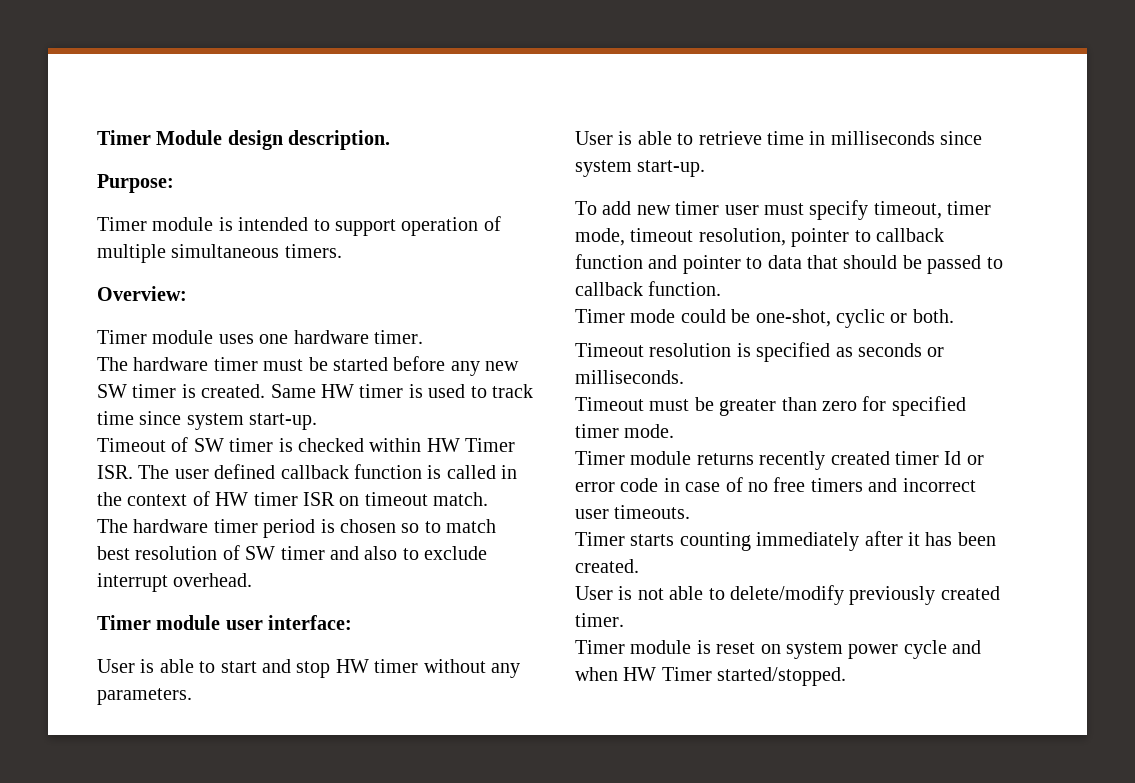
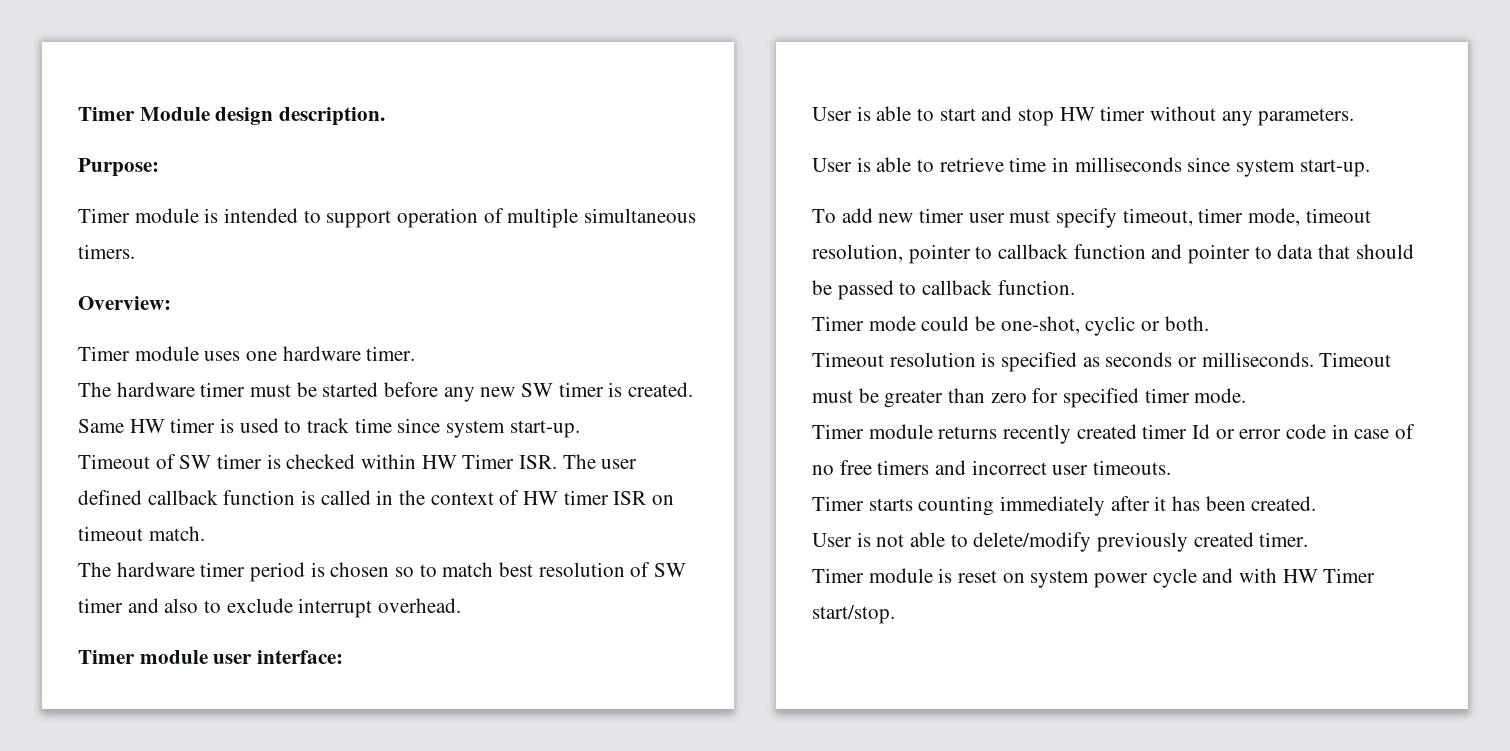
- Timeout resolution is specified as seconds or milliseconds.
- Timeout must be greater than zero for specified timer mode.
+ Timeout resolution is specified as seconds or milliseconds. Timeout must be greater than zero for specified timer mode.
- Timer module is reset on system power cycle and when HW Timer started/stopped.
+ Timer module is reset on system power cycle and with HW Timer start/stop.

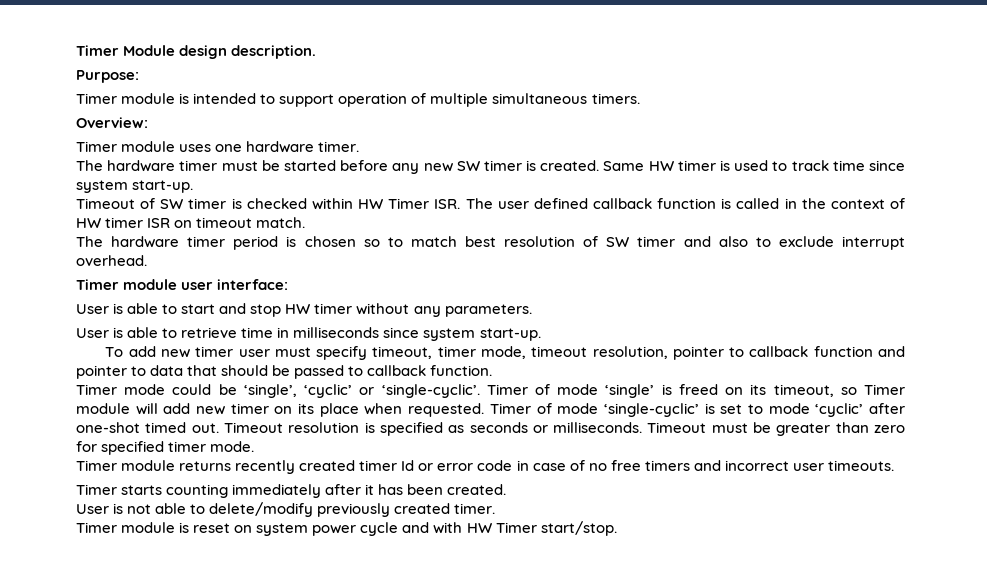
- Timer mode could be one-shot, cyclic or both.
- Timeout resolution is specified as seconds or milliseconds.
+ Timer mode could be ‘single’, ‘cyclic’ or ‘single-cyclic’. Timer of mode ‘single’ is freed on its timeout, so Timer module will add new timer on its place when requested. Timer of mode ‘single-cyclic’ is set to mode ‘cyclic’ after one-shot timed out. Timeout resolution is specified as seconds or milliseconds.

